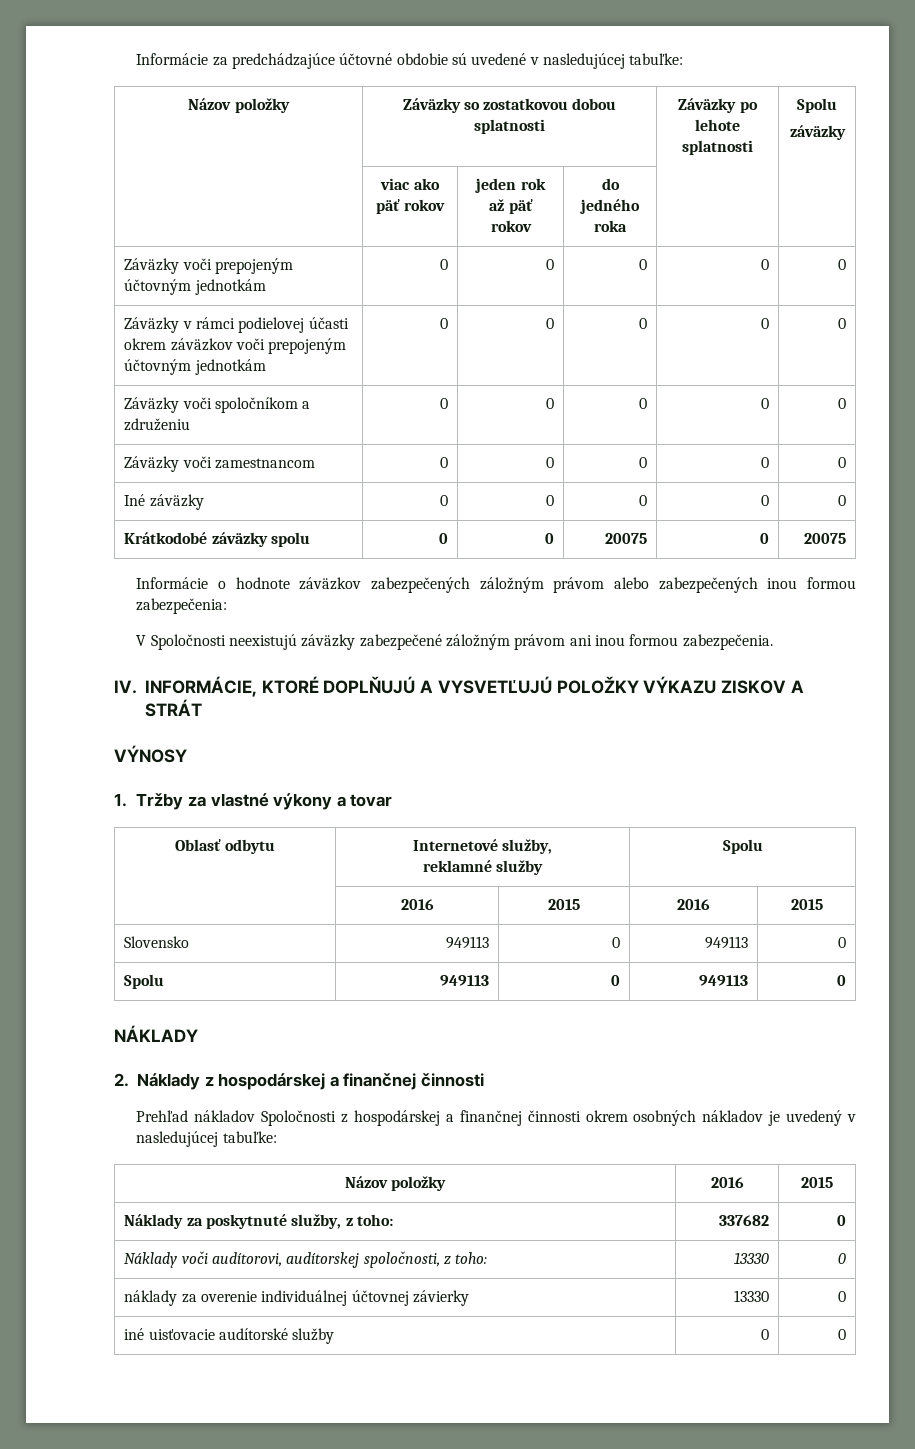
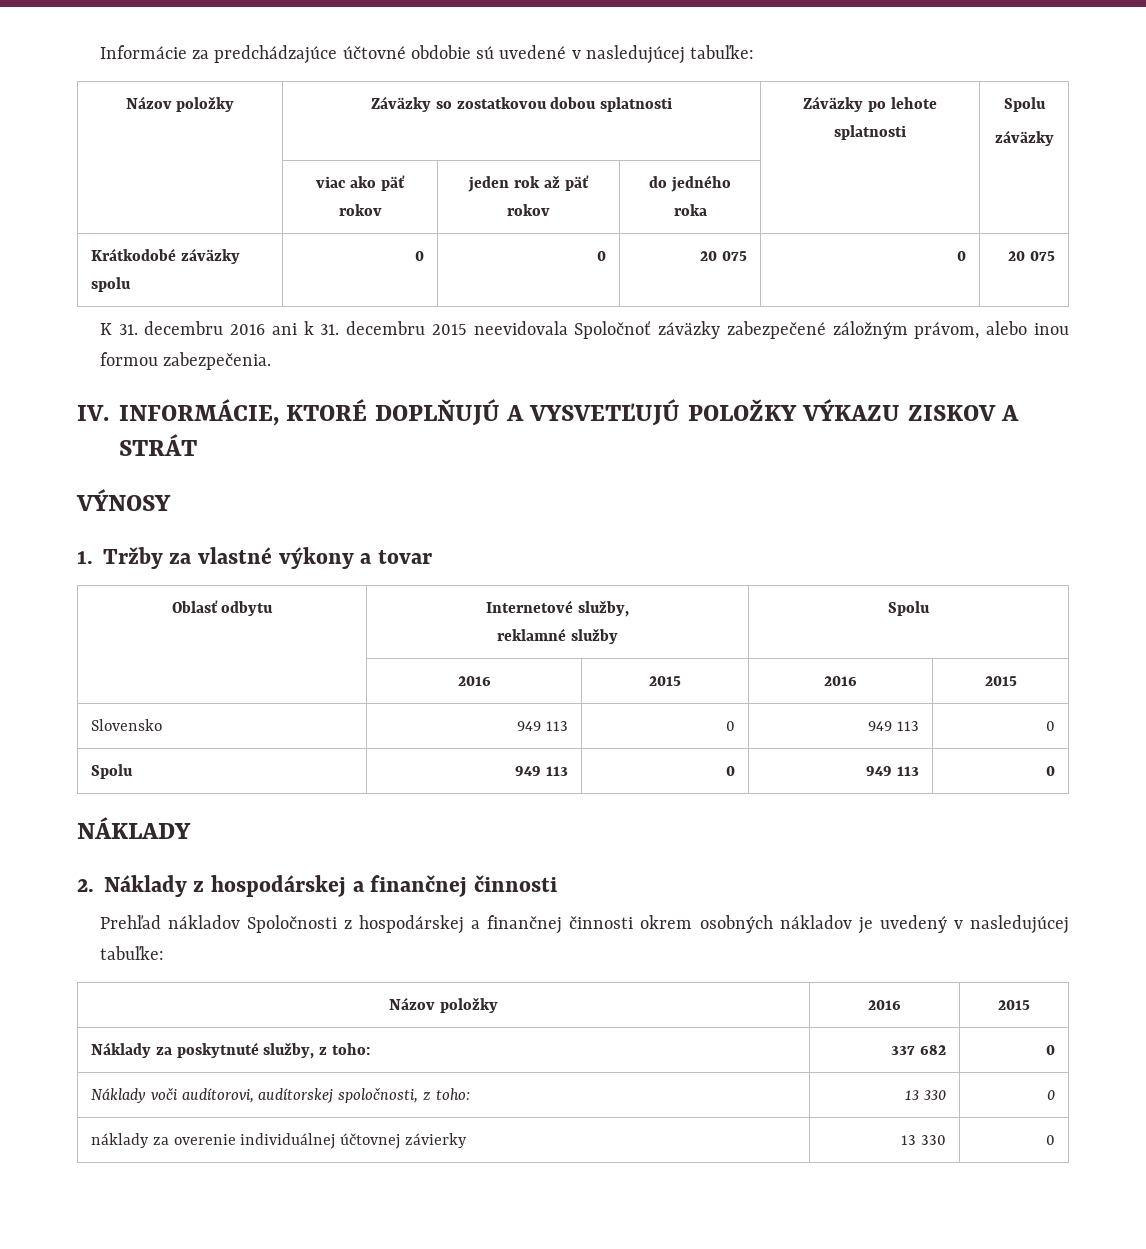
- Záväzky voči prepojeným účtovným jednotkám | 0 | 0 | 0 | 0 | 0
- Záväzky v rámci podielovej účasti okrem záväzkov voči prepojeným účtovným jednotkám | 0 | 0 | 0 | 0 | 0
- Záväzky voči spoločníkom a združeniu | 0 | 0 | 0 | 0 | 0
- Záväzky voči zamestnancom | 0 | 0 | 0 | 0 | 0
- Iné záväzky | 0 | 0 | 0 | 0 | 0
- Krátkodobé záväzky spolu | 0 | 0 | 20075 | 0 | 20075
- Informácie o hodnote záväzkov zabezpečených záložným právom alebo zabezpečených inou formou zabezpečenia:
- V Spoločnosti neexistujú záväzky zabezpečené záložným právom ani inou formou zabezpečenia.
+ Krátkodobé záväzky spolu | 0 | 0 | 20 075 | 0 | 20 075
+ K 31. decembru 2016 ani k 31. decembru 2015 neevidovala Spoločnoť záväzky zabezpečené záložným právom, alebo inou formou zabezpečenia.
- Slovensko | 949113 | 0 | 949113 | 0
+ Slovensko | 949 113 | 0 | 949 113 | 0
- Spolu | 949113 | 0 | 949113 | 0
+ Spolu | 949 113 | 0 | 949 113 | 0
- Náklady za poskytnuté služby, z toho: | 337682 | 0
+ Náklady za poskytnuté služby, z toho: | 337 682 | 0
- Náklady voči audítorovi, audítorskej spoločnosti, z toho: | 13330 | 0
+ Náklady voči audítorovi, audítorskej spoločnosti, z toho: | 13 330 | 0
- náklady za overenie individuálnej účtovnej závierky | 13330 | 0
- iné uisťovacie audítorské služby | 0 | 0
+ náklady za overenie individuálnej účtovnej závierky | 13 330 | 0

